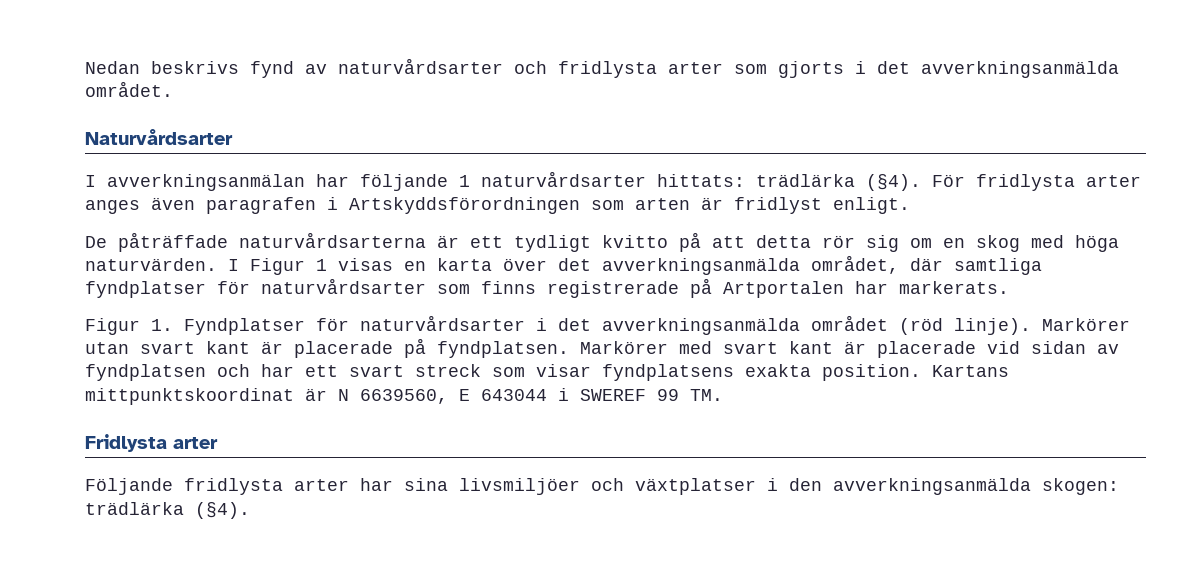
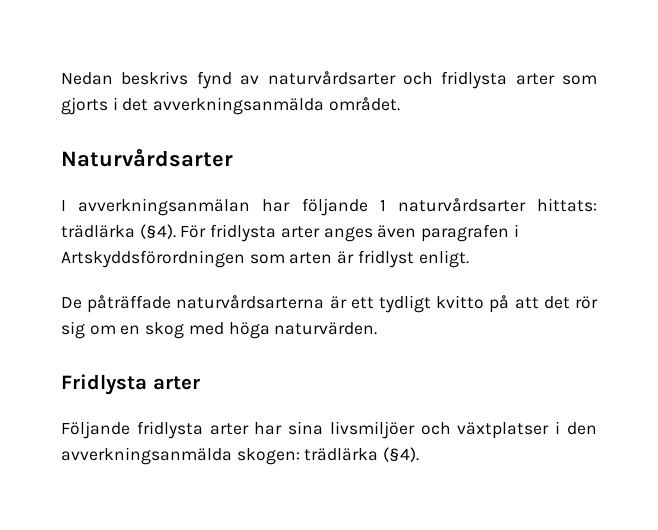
- De påträffade naturvårdsarterna är ett tydligt kvitto på att detta rör sig om en skog med höga naturvärden. I Figur 1 visas en karta över det avverkningsanmälda området, där samtliga fyndplatser för naturvårdsarter som finns registrerade på Artportalen har markerats.
- Figur 1. Fyndplatser för naturvårdsarter i det avverkningsanmälda området (röd linje). Markörer utan svart kant är placerade på fyndplatsen. Markörer med svart kant är placerade vid sidan av fyndplatsen och har ett svart streck som visar fyndplatsens exakta position. Kartans mittpunktskoordinat är N 6639560, E 643044 i SWEREF 99 TM.
+ De påträffade naturvårdsarterna är ett tydligt kvitto på att det rör sig om en skog med höga naturvärden.

